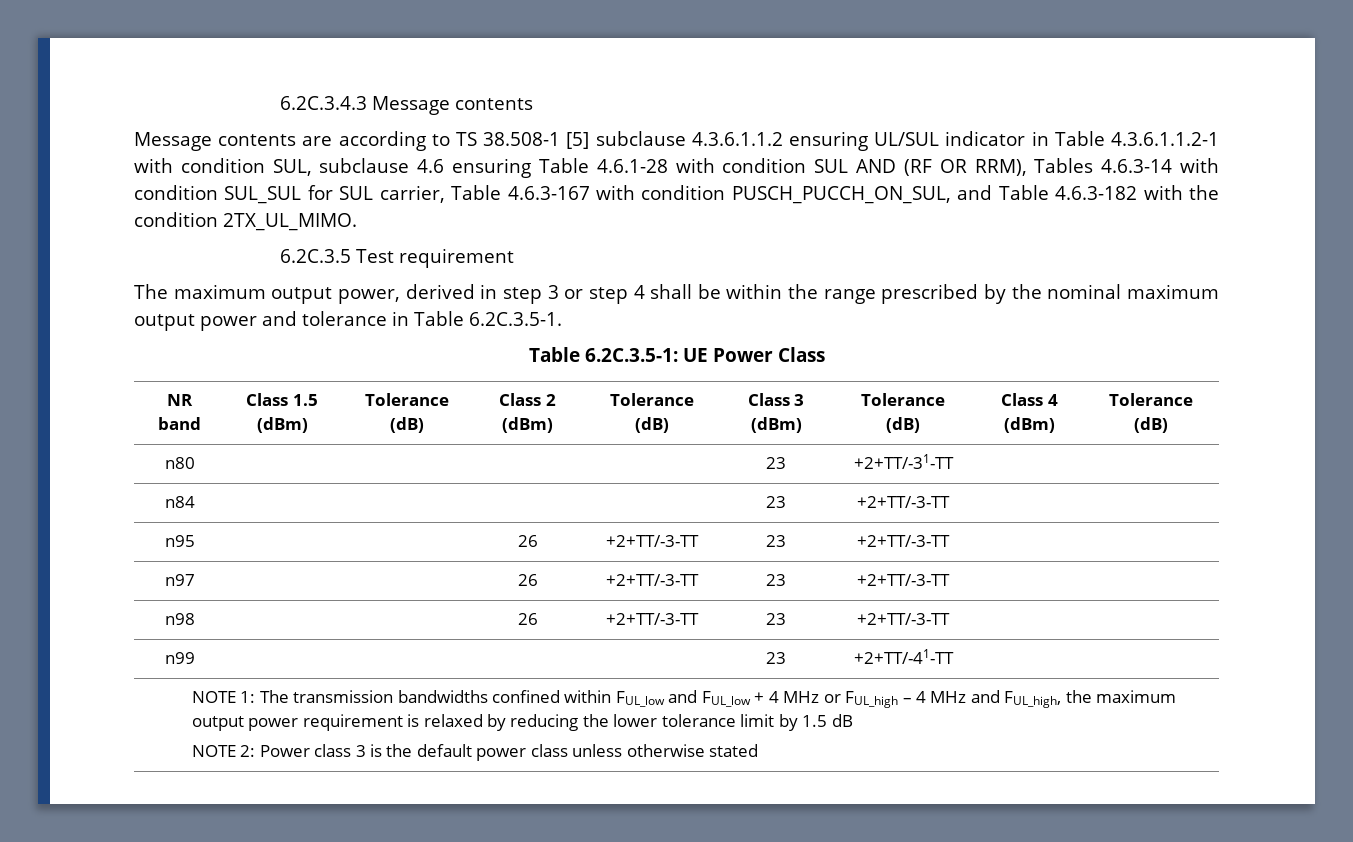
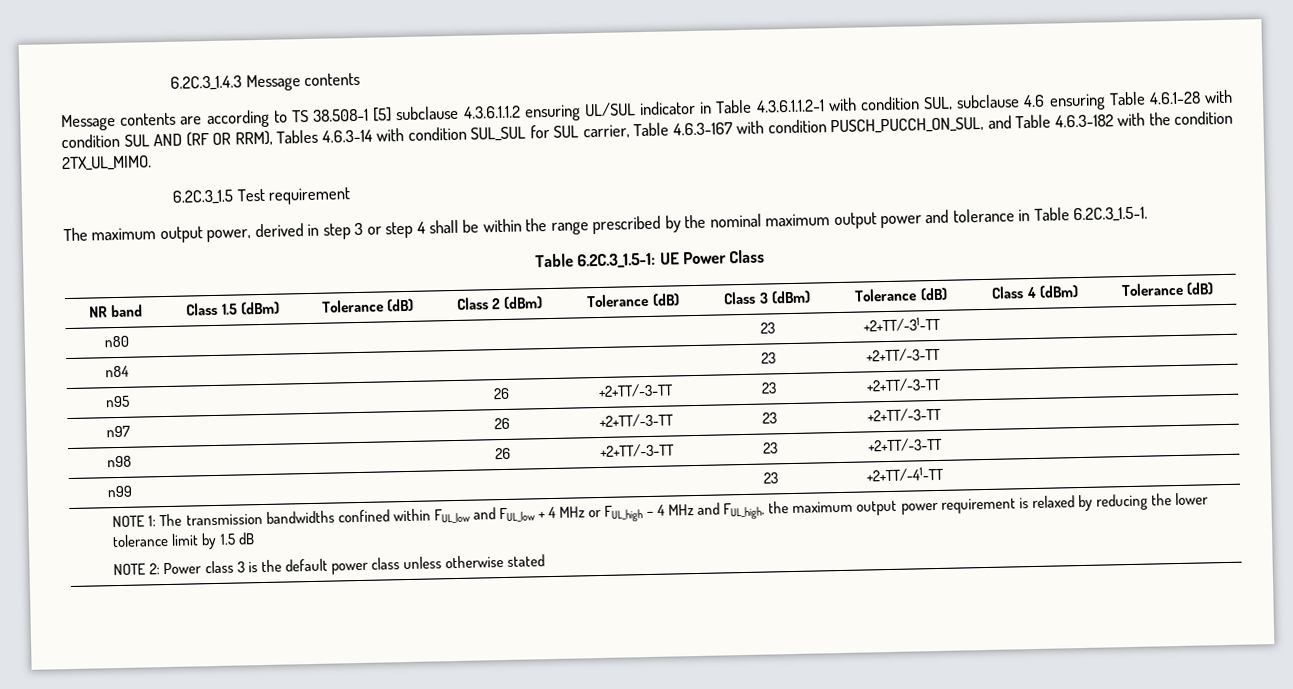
- 6.2C.3.4.3 Message contents
+ 6.2C.3_1.4.3 Message contents
- 6.2C.3.5 Test requirement
+ 6.2C.3_1.5 Test requirement
- The maximum output power, derived in step 3 or step 4 shall be within the range prescribed by the nominal maximum output power and tolerance in Table 6.2C.3.5-1.
- Table 6.2C.3.5-1: UE Power Class
+ The maximum output power, derived in step 3 or step 4 shall be within the range prescribed by the nominal maximum output power and tolerance in Table 6.2C.3_1.5-1.
+ Table 6.2C.3_1.5-1: UE Power Class

